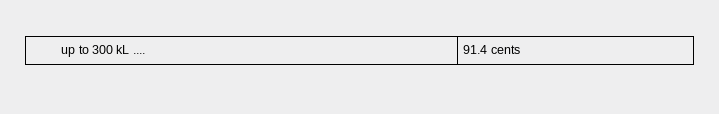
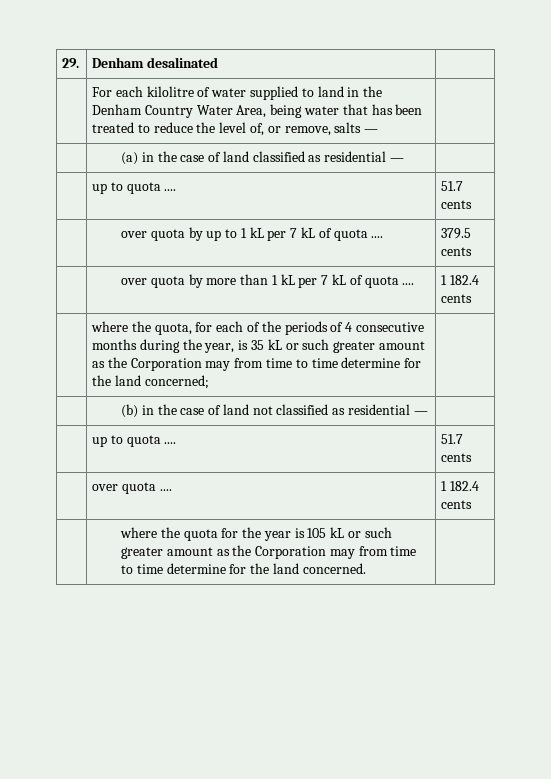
- up to 300 kL .... | 91.4 cents
+ 29. | Denham desalinated |
+ | For each kilolitre of water supplied to land in the Denham Country Water Area, being water that has been treated to reduce the level of, or remove, salts — |
+ | (a) in the case of land classified as residential — |
+ | up to quota .... | 51.7 cents
+ | over quota by up to 1 kL per 7 kL of quota .... | 379.5 cents
+ | over quota by more than 1 kL per 7 kL of quota .... | 1 182.4 cents
+ | where the quota, for each of the periods of 4 consecutive months during the year, is 35 kL or such greater amount as the Corporation may from time to time determine for the land concerned; |
+ | (b) in the case of land not classified as residential — |
+ | up to quota .... | 51.7 cents
+ | over quota .... | 1 182.4 cents
+ | where the quota for the year is 105 kL or such greater amount as the Corporation may from time to time determine for the land concerned. |

